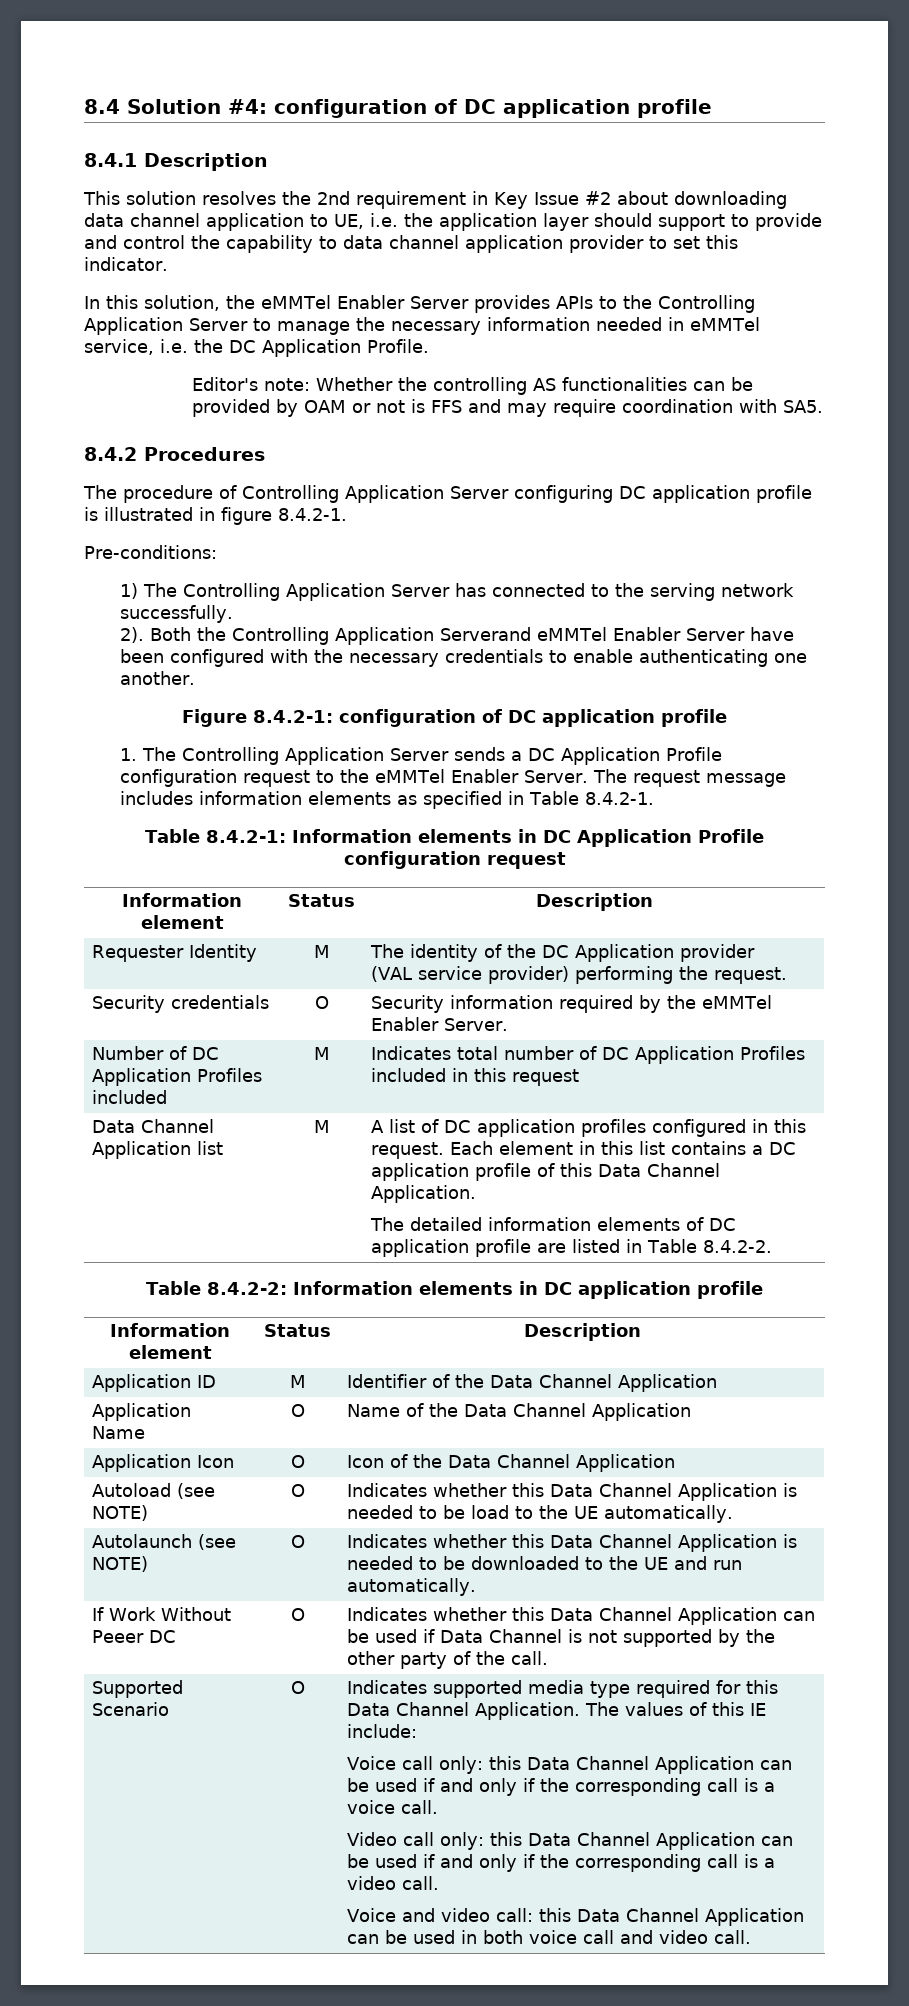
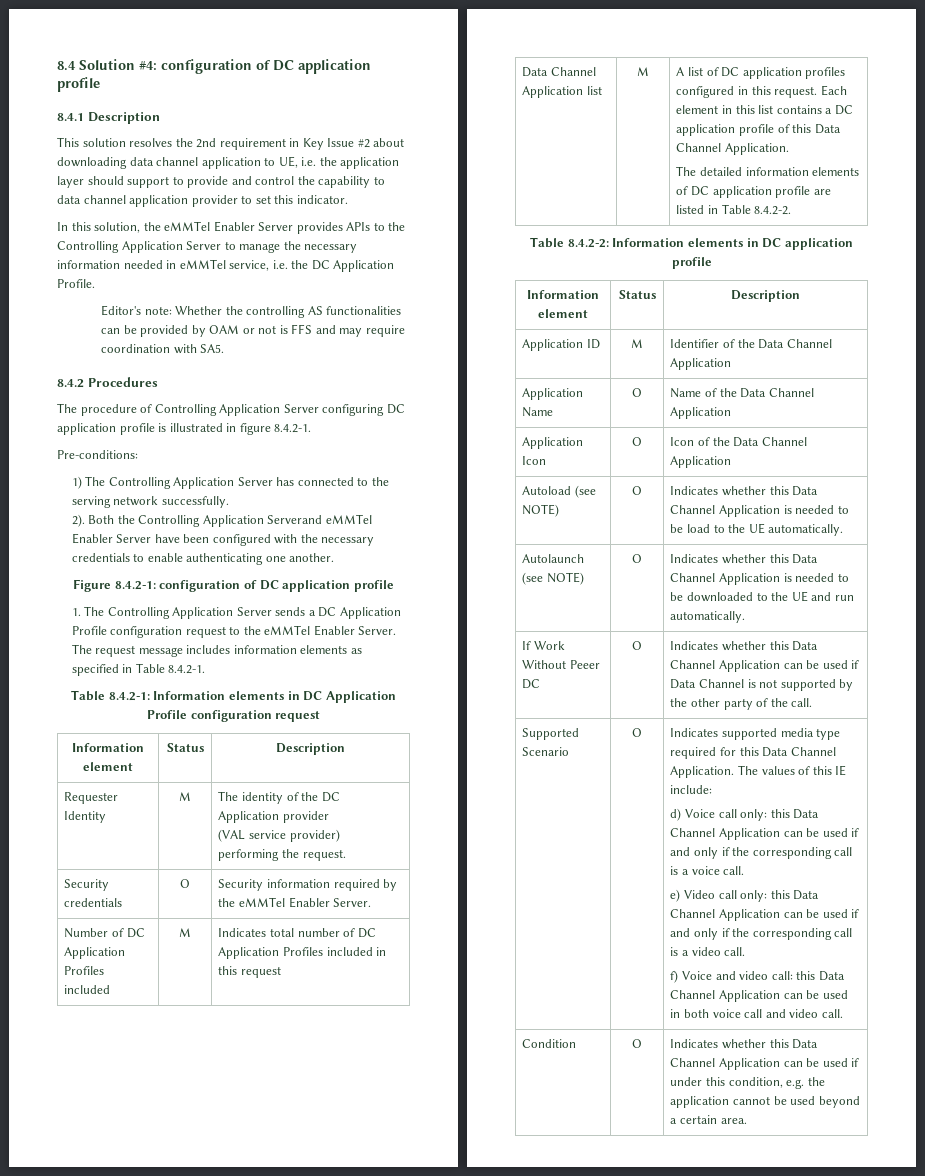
- Voice call only: this Data Channel Application can be used if and only if the corresponding call is a voice call.
+ d) Voice call only: this Data Channel Application can be used if and only if the corresponding call is a voice call.
- Video call only: this Data Channel Application can be used if and only if the corresponding call is a video call.
+ e) Video call only: this Data Channel Application can be used if and only if the corresponding call is a video call.
- Voice and video call: this Data Channel Application can be used in both voice call and video call.
+ f) Voice and video call: this Data Channel Application can be used in both voice call and video call.
+ Condition | O | Indicates whether this Data Channel Application can be used if under this condition, e.g. the application cannot be used beyond a certain area.

